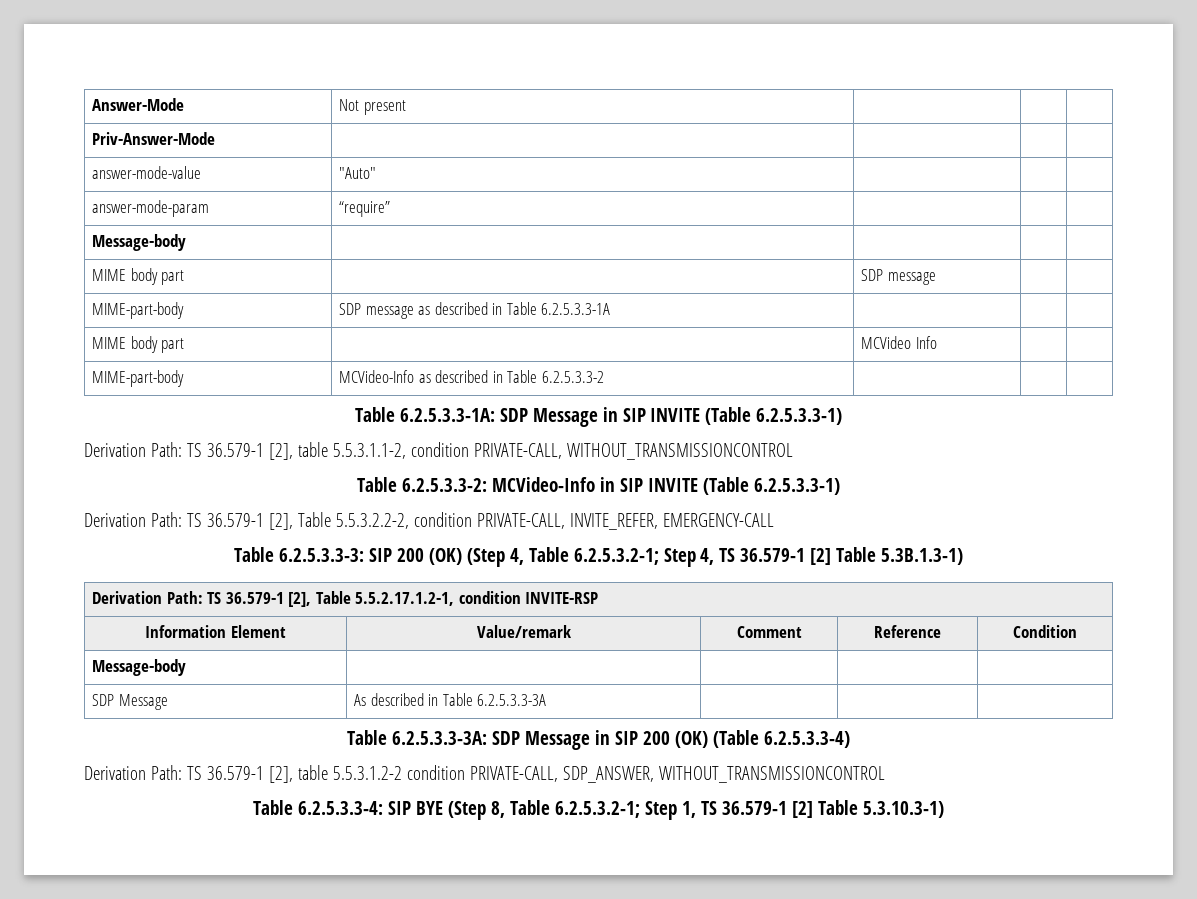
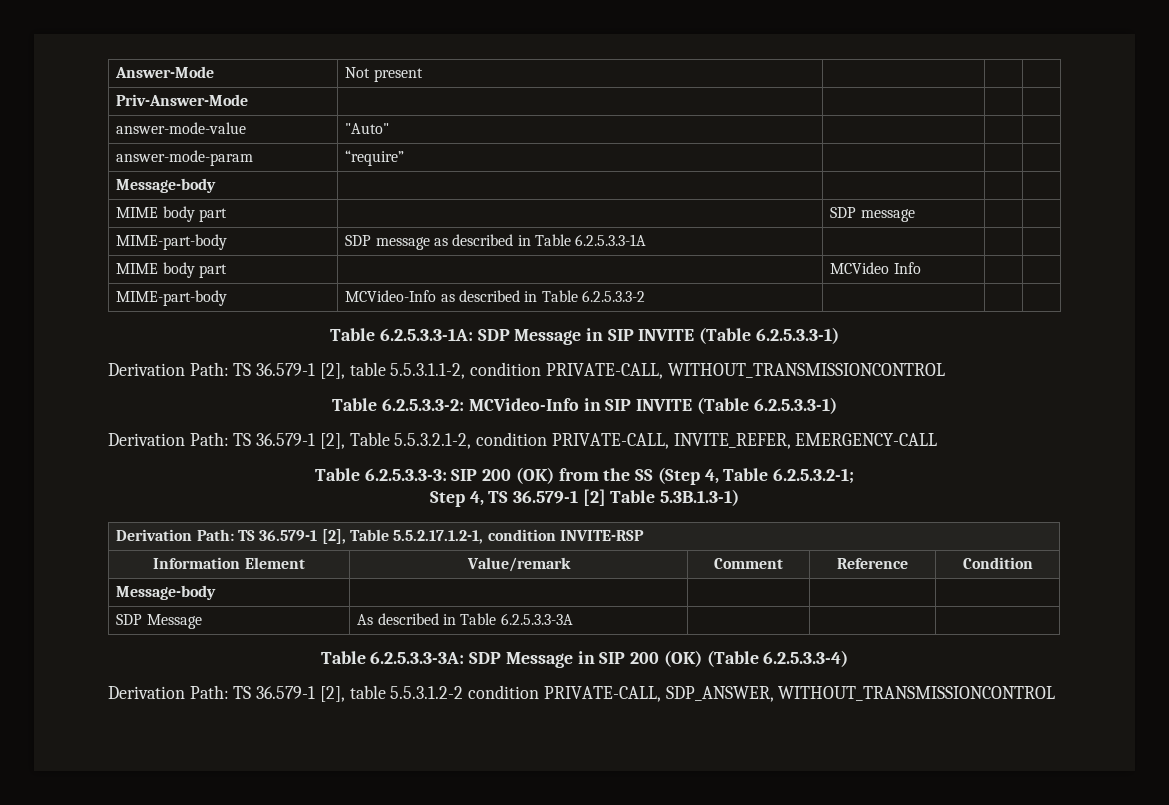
- Derivation Path: TS 36.579-1 [2], Table 5.5.3.2.2-2, condition PRIVATE-CALL, INVITE_REFER, EMERGENCY-CALL
+ Derivation Path: TS 36.579-1 [2], Table 5.5.3.2.1-2, condition PRIVATE-CALL, INVITE_REFER, EMERGENCY-CALL
- Table 6.2.5.3.3-3: SIP 200 (OK) (Step 4, Table 6.2.5.3.2-1; Step 4, TS 36.579-1 [2] Table 5.3B.1.3-1)
+ Table 6.2.5.3.3-3: SIP 200 (OK) from the SS (Step 4, Table 6.2.5.3.2-1;
+ Step 4, TS 36.579-1 [2] Table 5.3B.1.3-1)
- Table 6.2.5.3.3-4: SIP BYE (Step 8, Table 6.2.5.3.2-1; Step 1, TS 36.579-1 [2] Table 5.3.10.3-1)

